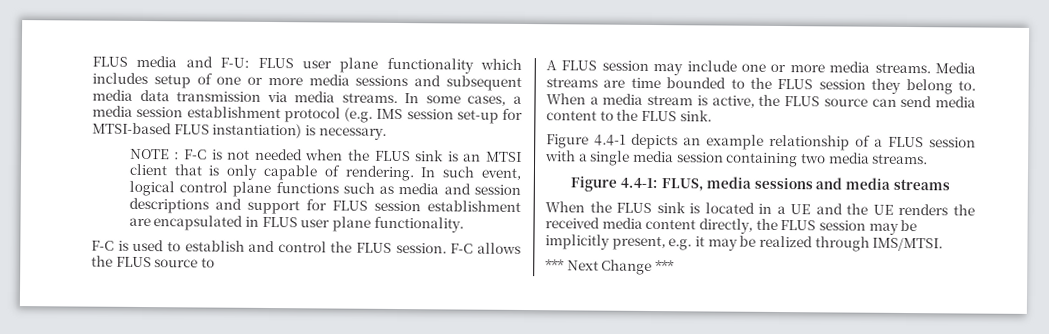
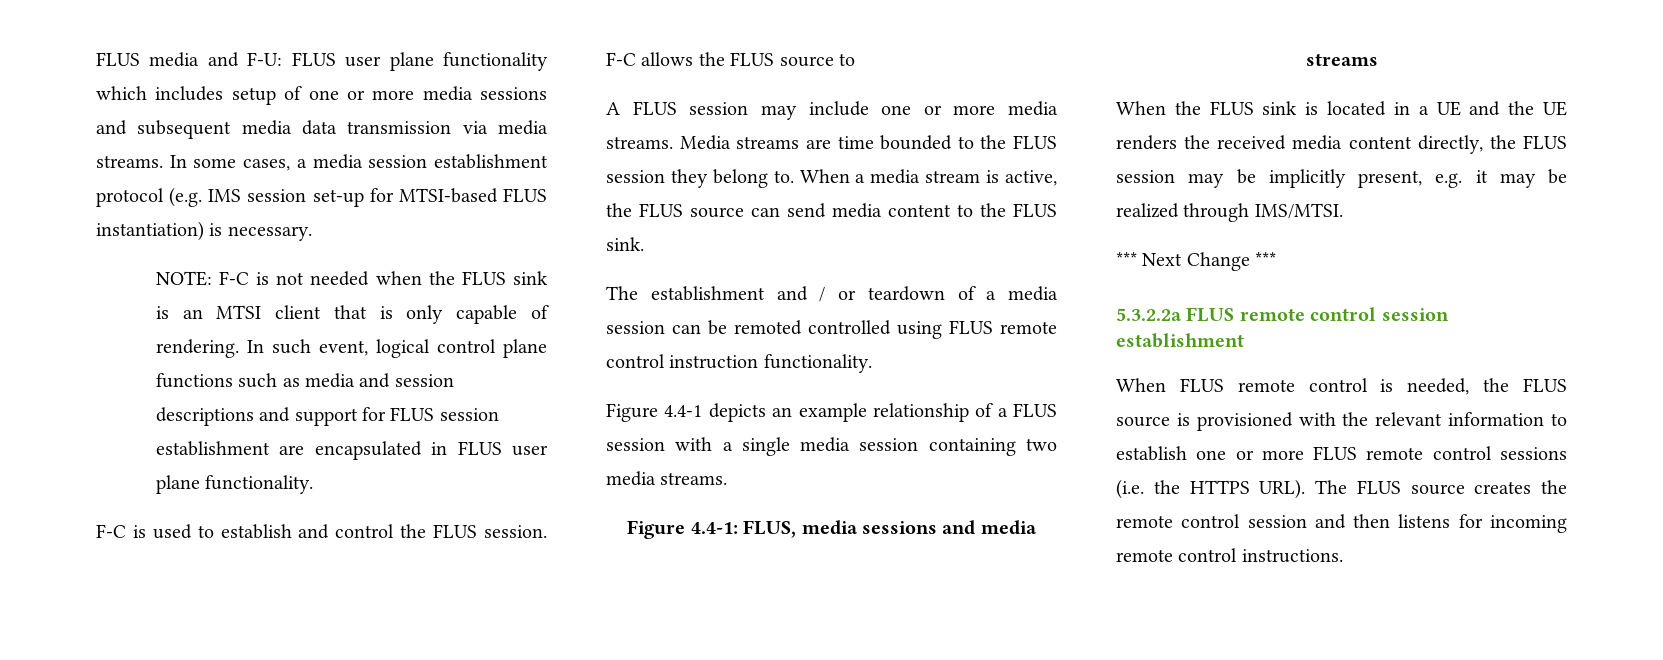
- NOTE : F-C is not needed when the FLUS sink is an MTSI client that is only capable of rendering.
+ NOTE: F-C is not needed when the FLUS sink is an MTSI client that is only capable of rendering.
+ The establishment and / or teardown of a media session can be remoted controlled using FLUS remote control instruction functionality.
+ 5.3.2.2a FLUS remote control session establishment
+ When FLUS remote control is needed, the FLUS source is provisioned with the relevant information to establish one or more FLUS remote control sessions (i.e. the HTTPS URL). The FLUS source creates the remote control session and then listens for incoming remote control instructions.

